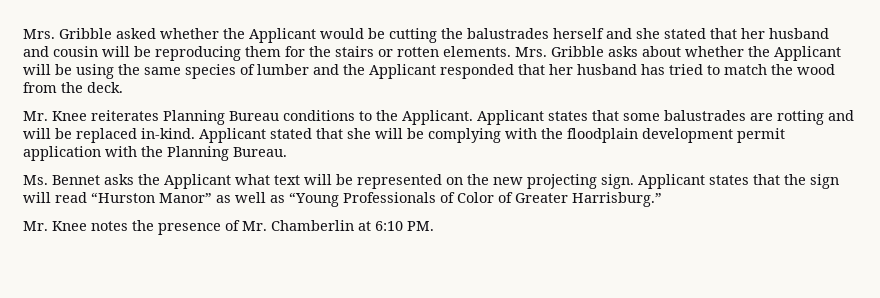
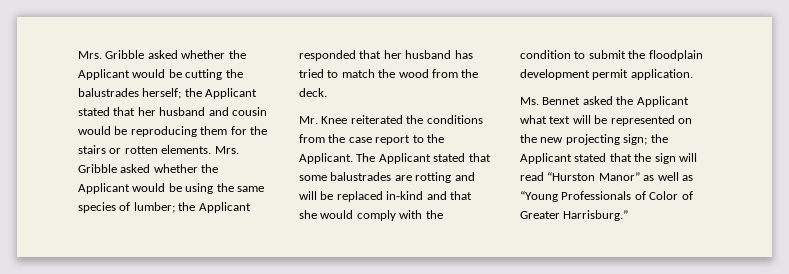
- Mrs. Gribble asked whether the Applicant would be cutting the balustrades herself and she stated that her husband and cousin will be reproducing them for the stairs or rotten elements.
+ Mrs. Gribble asked whether the Applicant would be cutting the balustrades herself; the Applicant stated that her husband and cousin would be reproducing them for the stairs or rotten elements.
- Mrs. Gribble asks about whether the Applicant will be using the same species of lumber and the Applicant responded that her husband has tried to match the wood from the deck.
+ Mrs. Gribble asked whether the Applicant would be using the same species of lumber; the Applicant responded that her husband has tried to match the wood from the deck.
- Mr. Knee reiterates Planning Bureau conditions to the Applicant. Applicant states that some balustrades are rotting and will be replaced in-kind. Applicant stated that she will be complying with the floodplain development permit application with the Planning Bureau.
+ Mr. Knee reiterated the conditions from the case report to the Applicant. The Applicant stated that some balustrades are rotting and will be replaced in-kind and that she would comply with the condition to submit the floodplain development permit application.
- Ms. Bennet asks the Applicant what text will be represented on the new projecting sign. Applicant states that the sign will read “Hurston Manor” as well as “Young Professionals of Color of Greater Harrisburg.”
+ Ms. Bennet asked the Applicant what text will be represented on the new projecting sign; the Applicant stated that the sign will read “Hurston Manor” as well as “Young Professionals of Color of Greater Harrisburg.”
- Mr. Knee notes the presence of Mr. Chamberlin at 6:10 PM.

